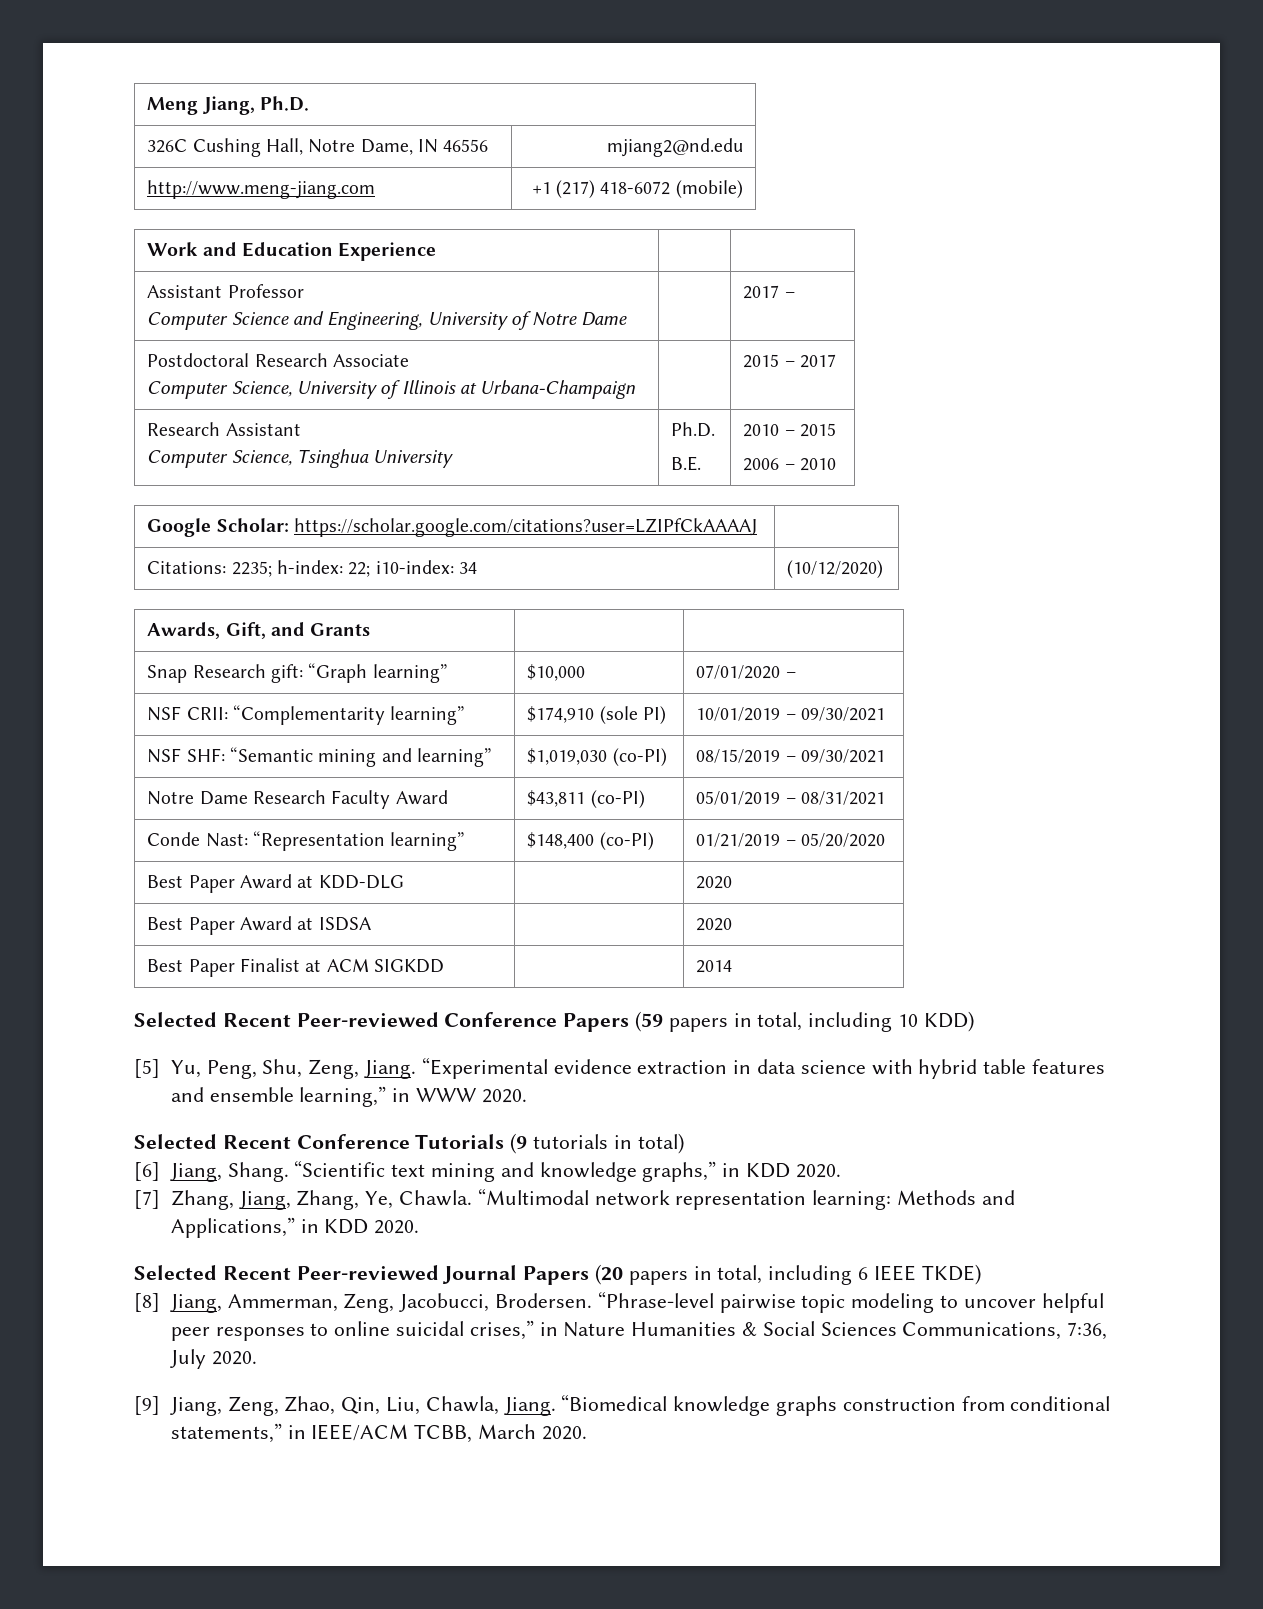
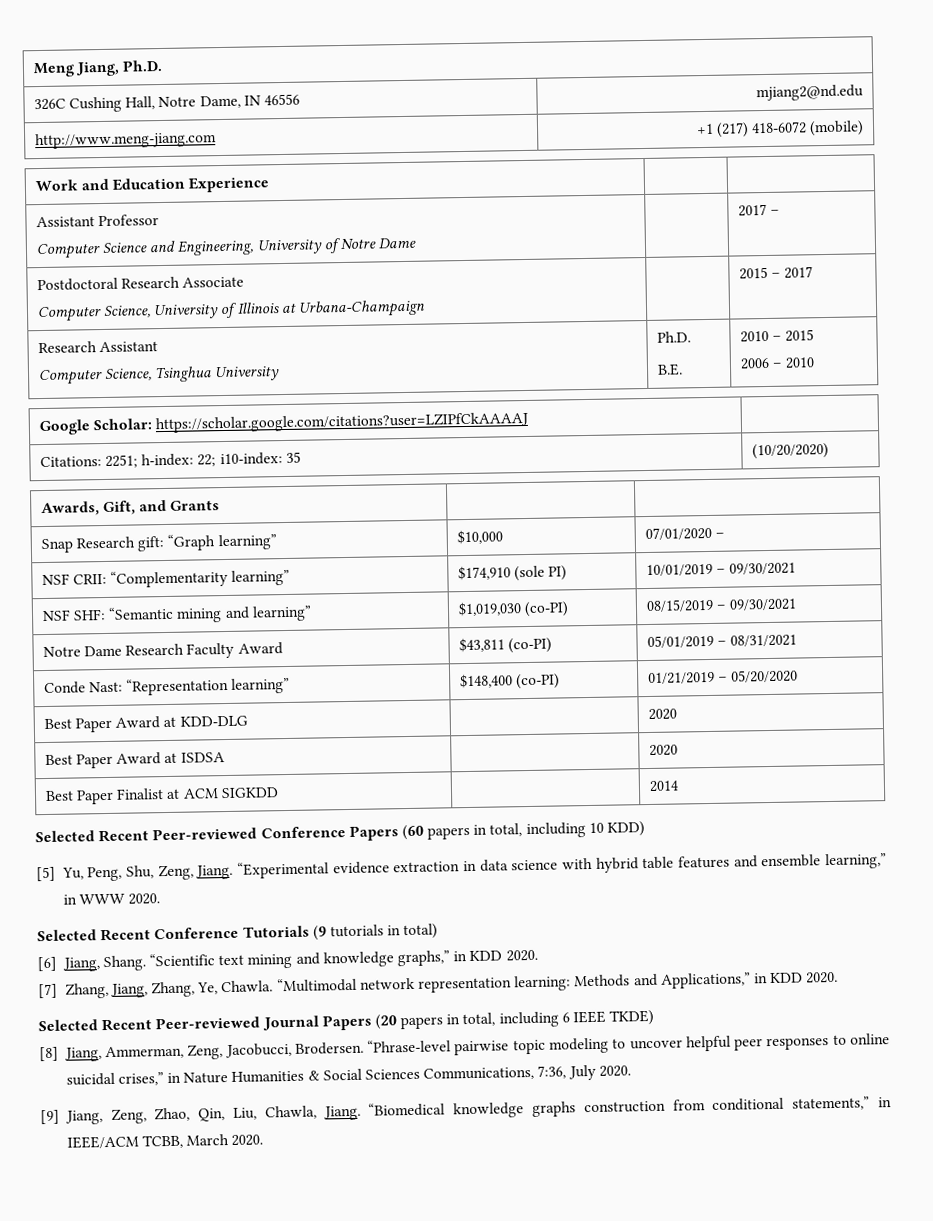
- Citations: 2235; h-index: 22; i10-index: 34 | (10/12/2020)
+ Citations: 2251; h-index: 22; i10-index: 35 | (10/20/2020)
- Selected Recent Peer-reviewed Conference Papers (59 papers in total, including 10 KDD)
+ Selected Recent Peer-reviewed Conference Papers (60 papers in total, including 10 KDD)

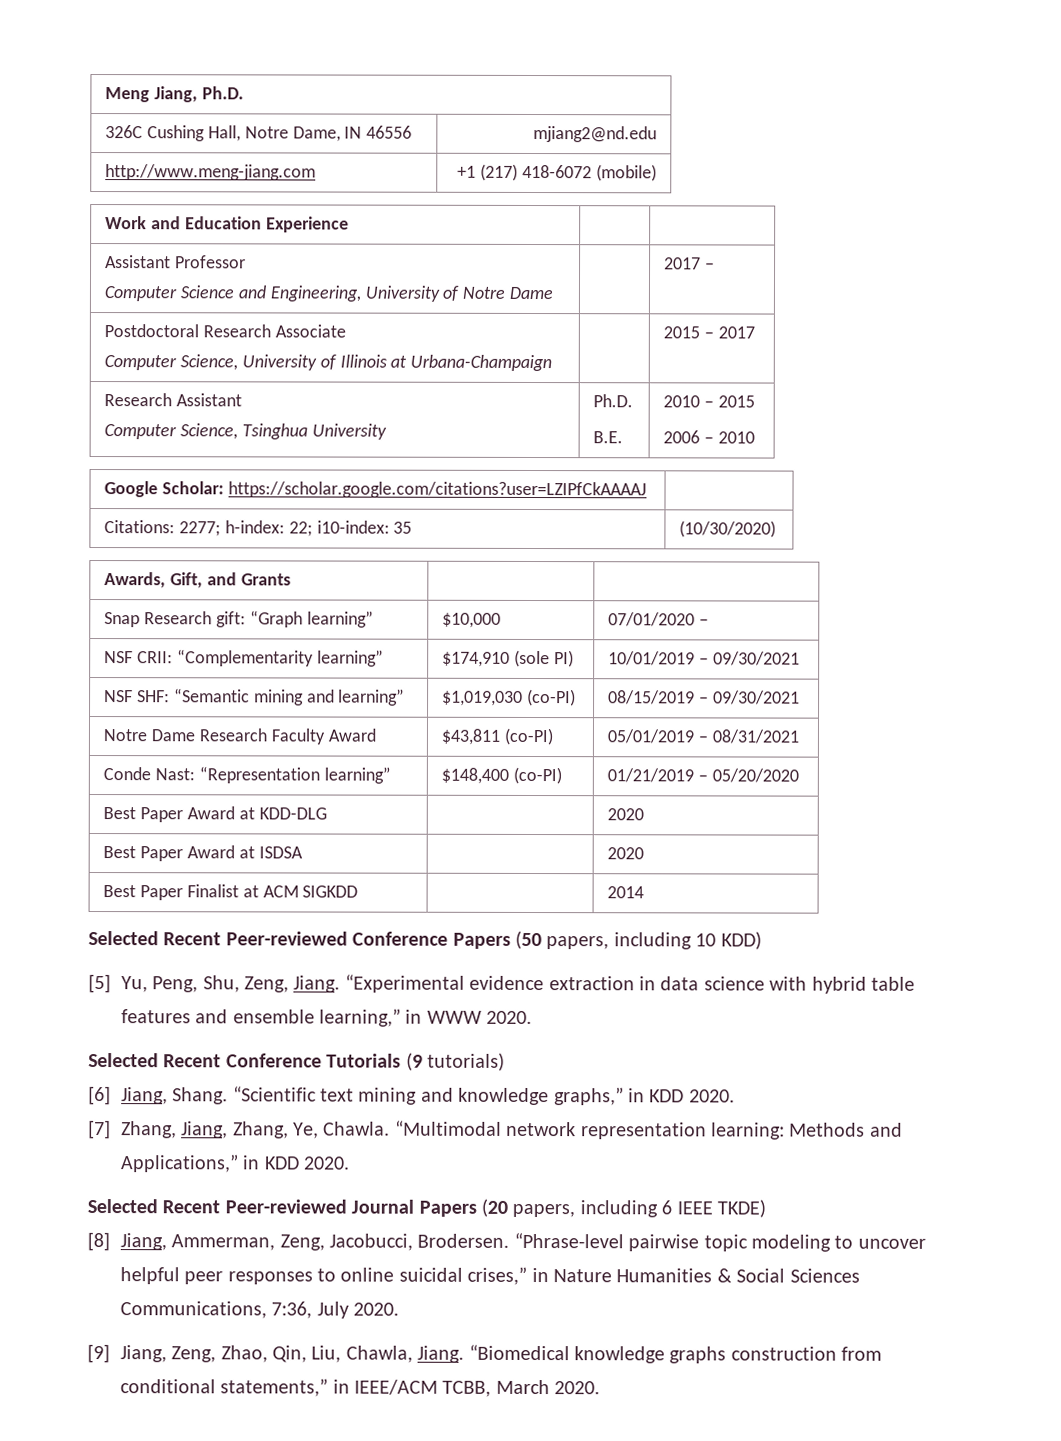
- Citations: 2251; h-index: 22; i10-index: 35 | (10/20/2020)
+ Citations: 2277; h-index: 22; i10-index: 35 | (10/30/2020)
- Selected Recent Peer-reviewed Conference Papers (60 papers in total, including 10 KDD)
+ Selected Recent Peer-reviewed Conference Papers (50 papers, including 10 KDD)
- Selected Recent Conference Tutorials (9 tutorials in total)
+ Selected Recent Conference Tutorials (9 tutorials)
- Selected Recent Peer-reviewed Journal Papers (20 papers in total, including 6 IEEE TKDE)
+ Selected Recent Peer-reviewed Journal Papers (20 papers, including 6 IEEE TKDE)

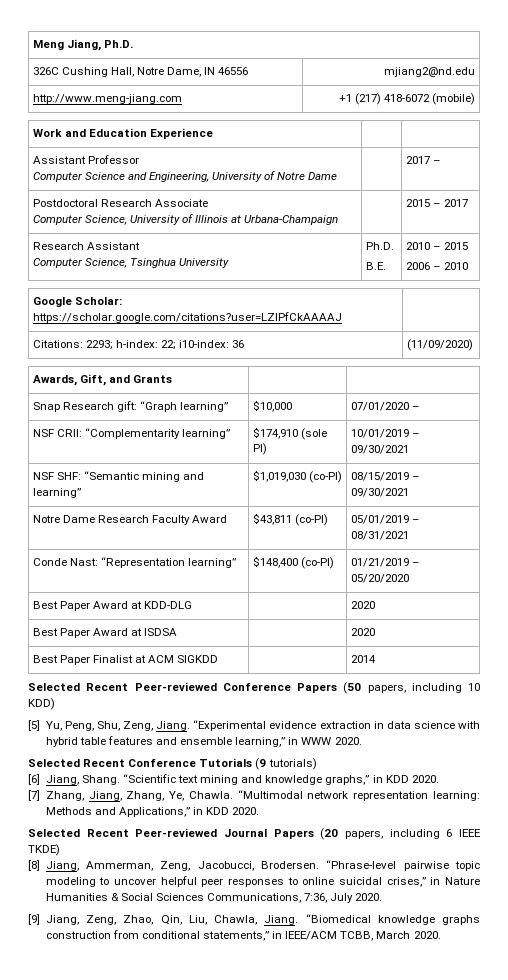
- Citations: 2277; h-index: 22; i10-index: 35 | (10/30/2020)
+ Citations: 2293; h-index: 22; i10-index: 36 | (11/09/2020)

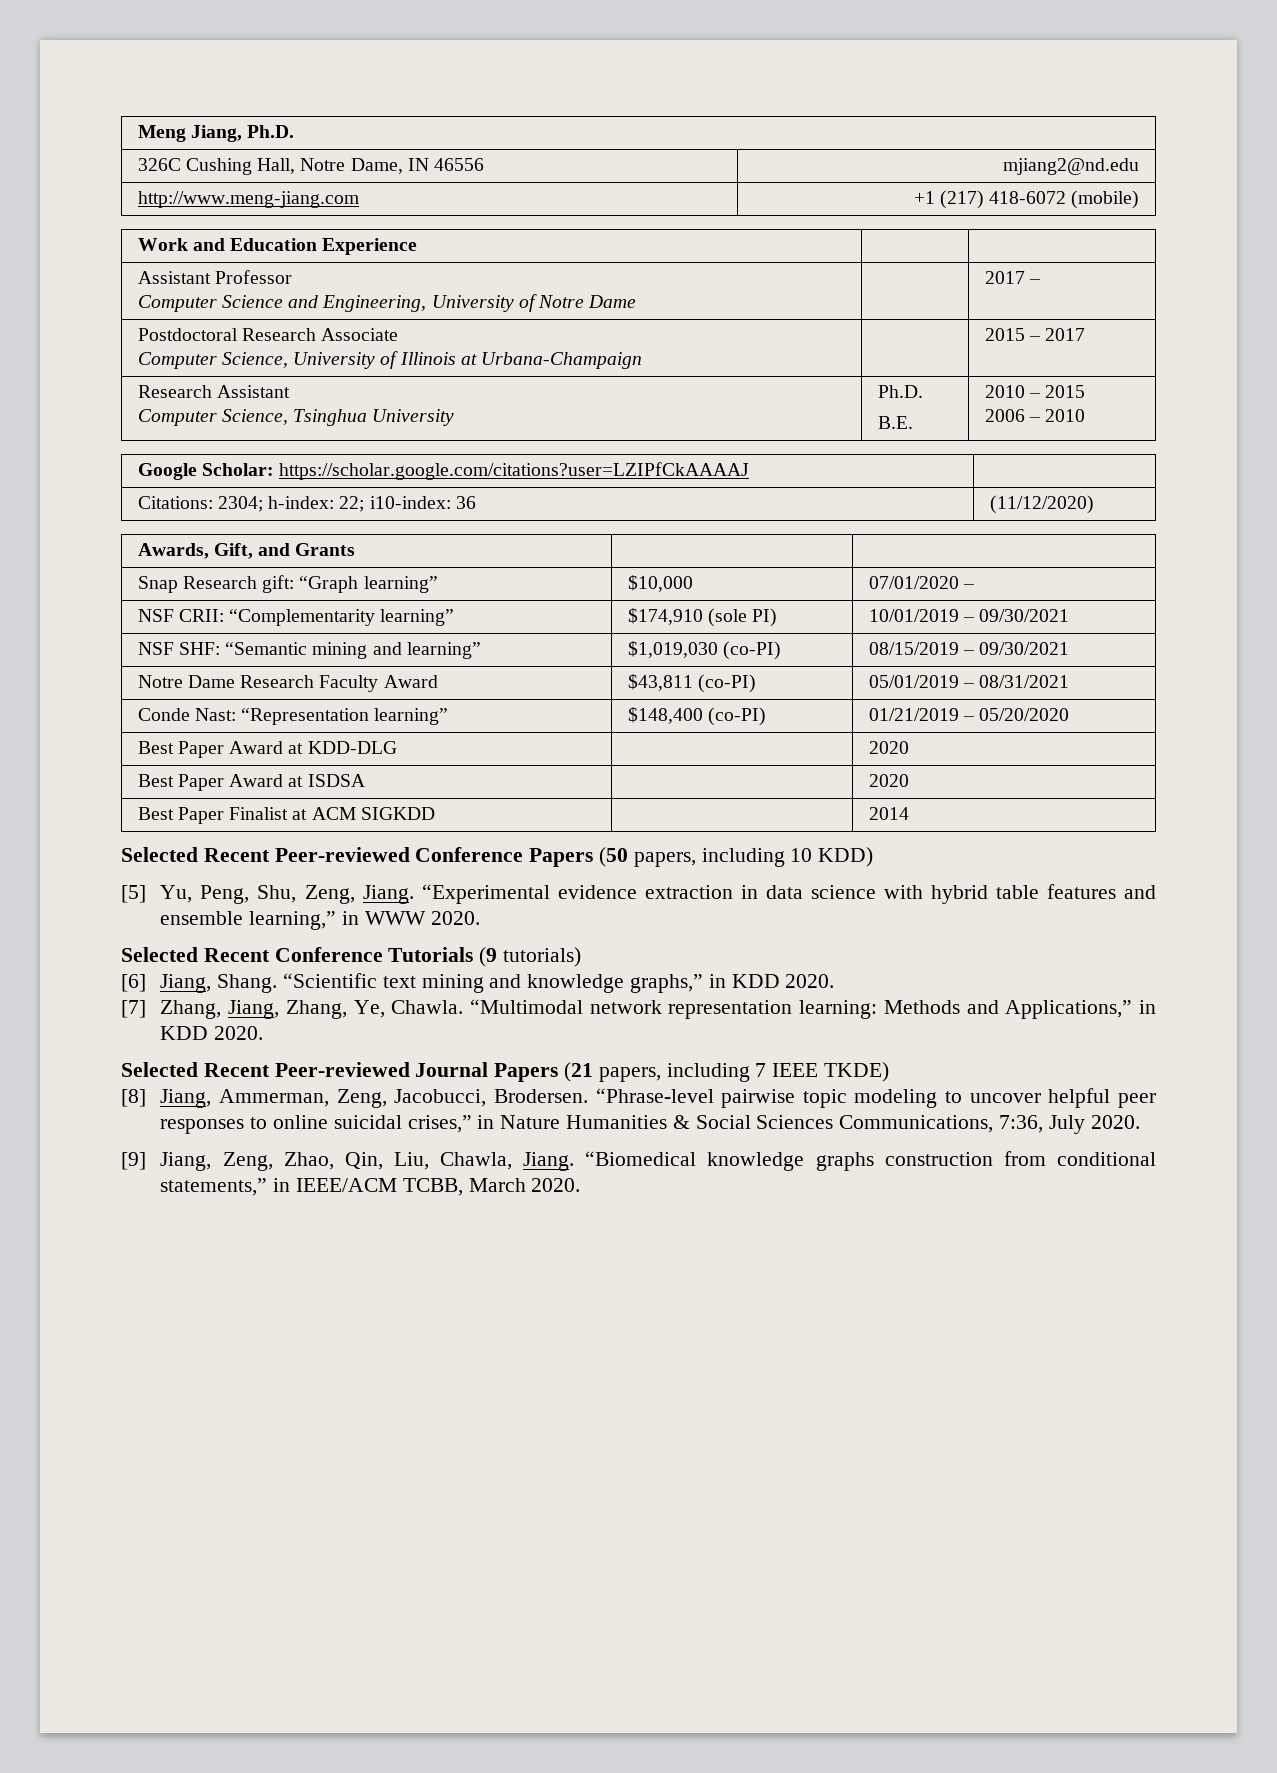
- Citations: 2293; h-index: 22; i10-index: 36 | (11/09/2020)
+ Citations: 2304; h-index: 22; i10-index: 36 | (11/12/2020)
- Selected Recent Peer-reviewed Journal Papers (20 papers, including 6 IEEE TKDE)
+ Selected Recent Peer-reviewed Journal Papers (21 papers, including 7 IEEE TKDE)

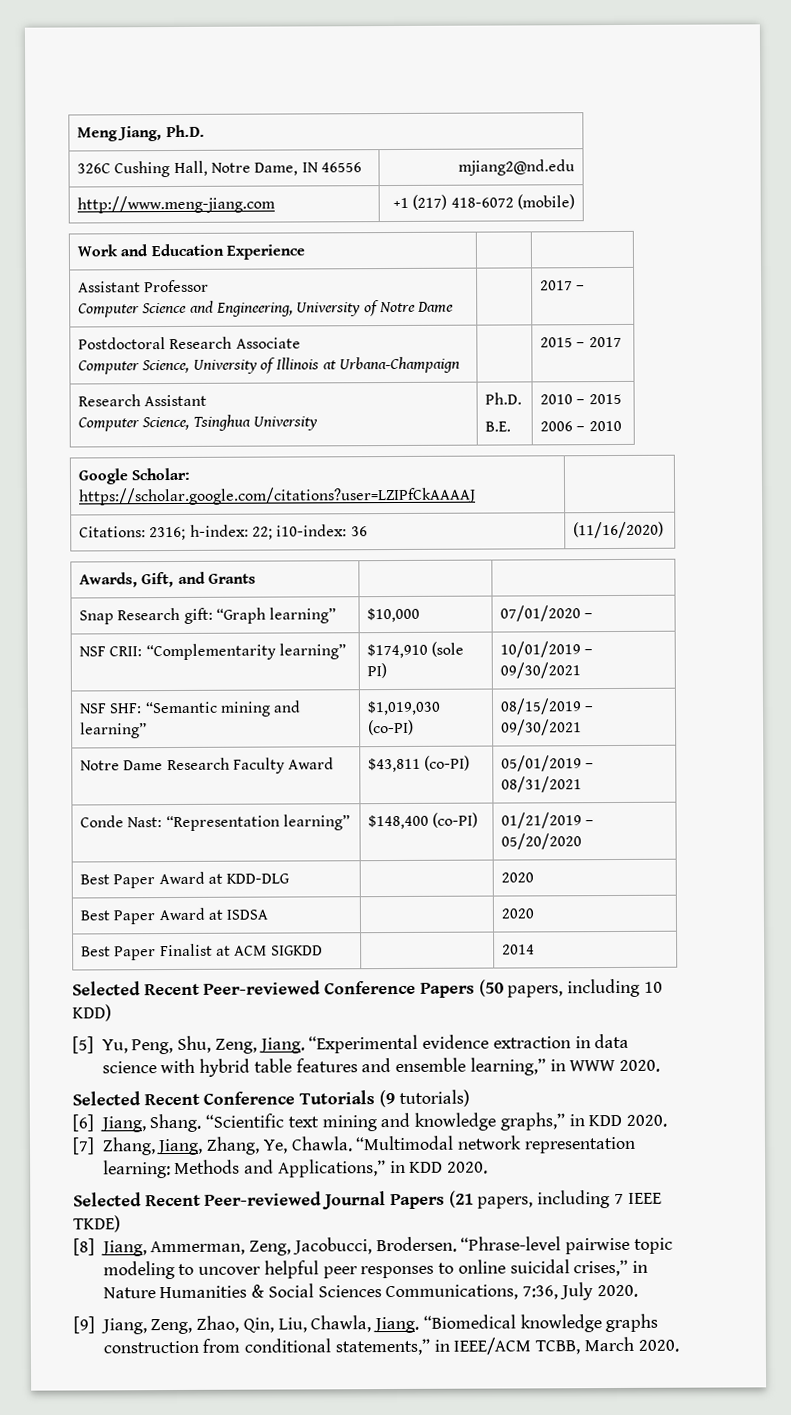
- Citations: 2304; h-index: 22; i10-index: 36 | (11/12/2020)
+ Citations: 2316; h-index: 22; i10-index: 36 | (11/16/2020)

